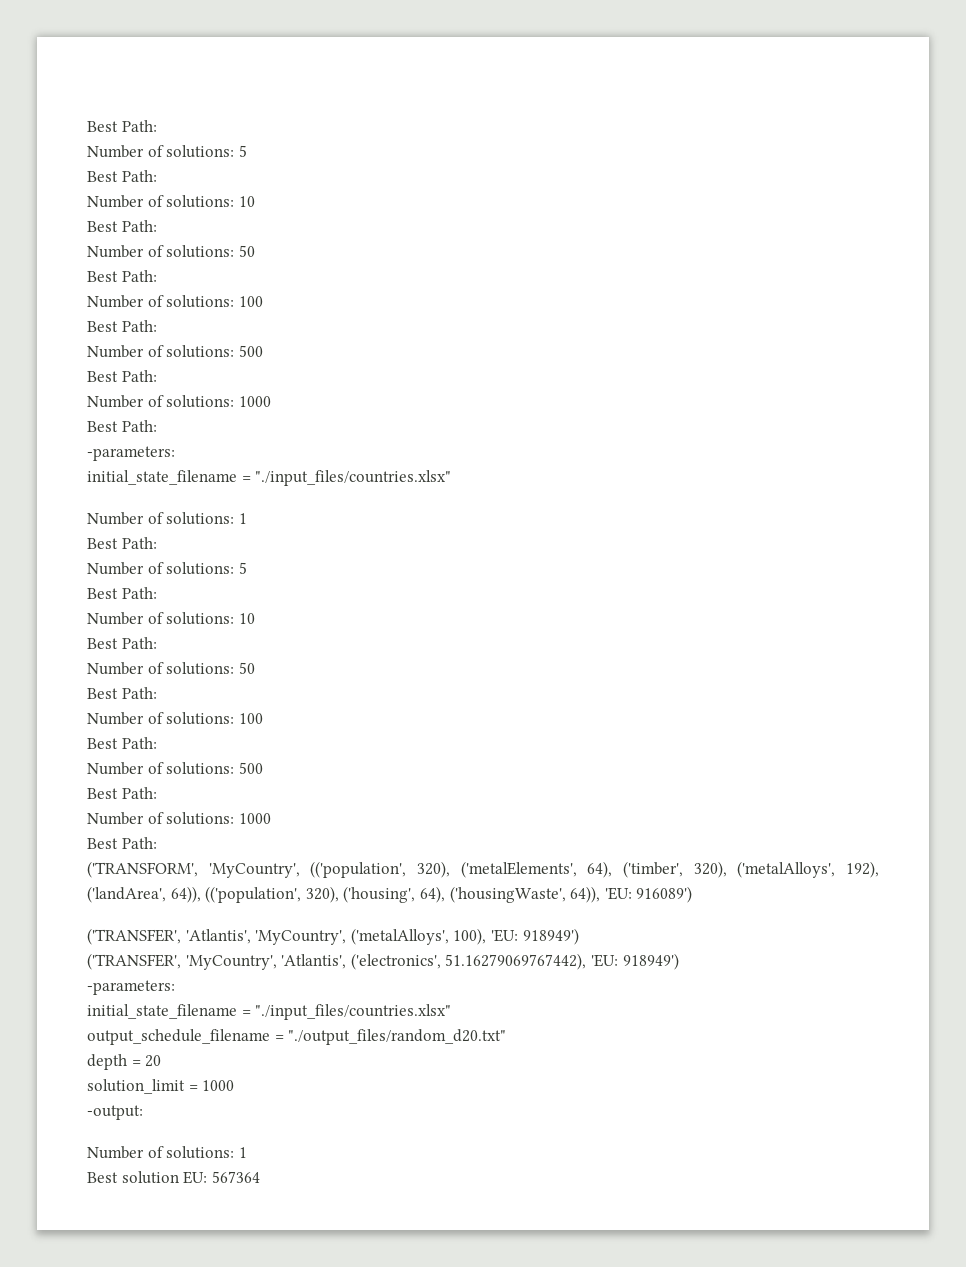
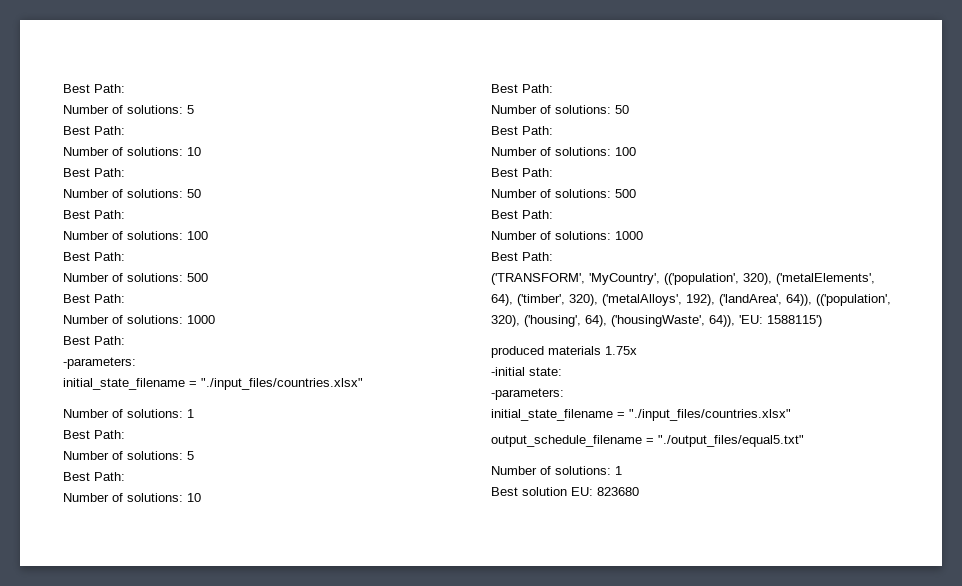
- ('TRANSFORM', 'MyCountry', (('population', 320), ('metalElements', 64), ('timber', 320), ('metalAlloys', 192), ('landArea', 64)), (('population', 320), ('housing', 64), ('housingWaste', 64)), 'EU: 916089')
- ('TRANSFER', 'Atlantis', 'MyCountry', ('metalAlloys', 100), 'EU: 918949')
- ('TRANSFER', 'MyCountry', 'Atlantis', ('electronics', 51.16279069767442), 'EU: 918949')
+ ('TRANSFORM', 'MyCountry', (('population', 320), ('metalElements', 64), ('timber', 320), ('metalAlloys', 192), ('landArea', 64)), (('population', 320), ('housing', 64), ('housingWaste', 64)), 'EU: 1588115')
+ produced materials 1.75x
+ -initial state:
- output_schedule_filename = "./output_files/random_d20.txt"
- depth = 20
- solution_limit = 1000
- -output:
+ output_schedule_filename = "./output_files/equal5.txt"
- Best solution EU: 567364
+ Best solution EU: 823680

